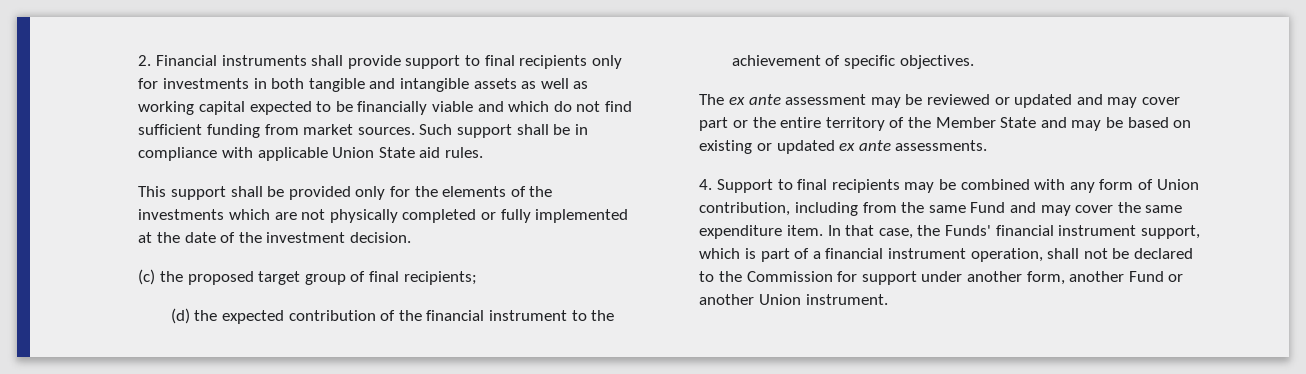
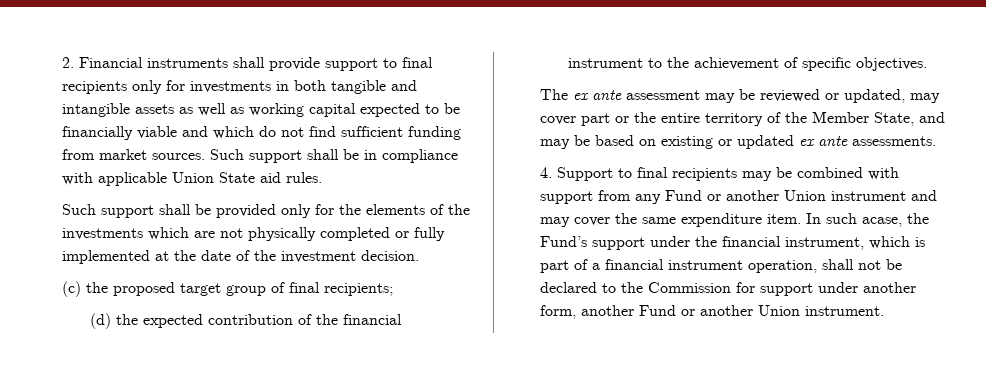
- This support shall be provided only for the elements of the investments which are not physically completed or fully implemented at the date of the investment decision.
+ Such support shall be provided only for the elements of the investments which are not physically completed or fully implemented at the date of the investment decision.
- The ex ante assessment may be reviewed or updated and may cover part or the entire territory of the Member State and may be based on existing or updated ex ante assessments.
+ The ex ante assessment may be reviewed or updated, may cover part or the entire territory of the Member State, and may be based on existing or updated ex ante assessments.
- 4. Support to final recipients may be combined with any form of Union contribution, including from the same Fund and may cover the same expenditure item.
+ 4. Support to final recipients may be combined with support from any Fund or another Union instrument and may cover the same expenditure item.
- In that case, the Funds' financial instrument support, which is part of a financial instrument operation, shall not be declared to the Commission for support under another form, another Fund or another Union instrument.
+ In such acase, the Fund’s support under the financial instrument, which is part of a financial instrument operation, shall not be declared to the Commission for support under another form, another Fund or another Union instrument.

